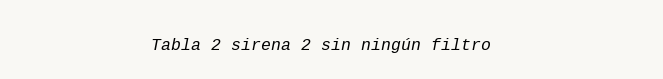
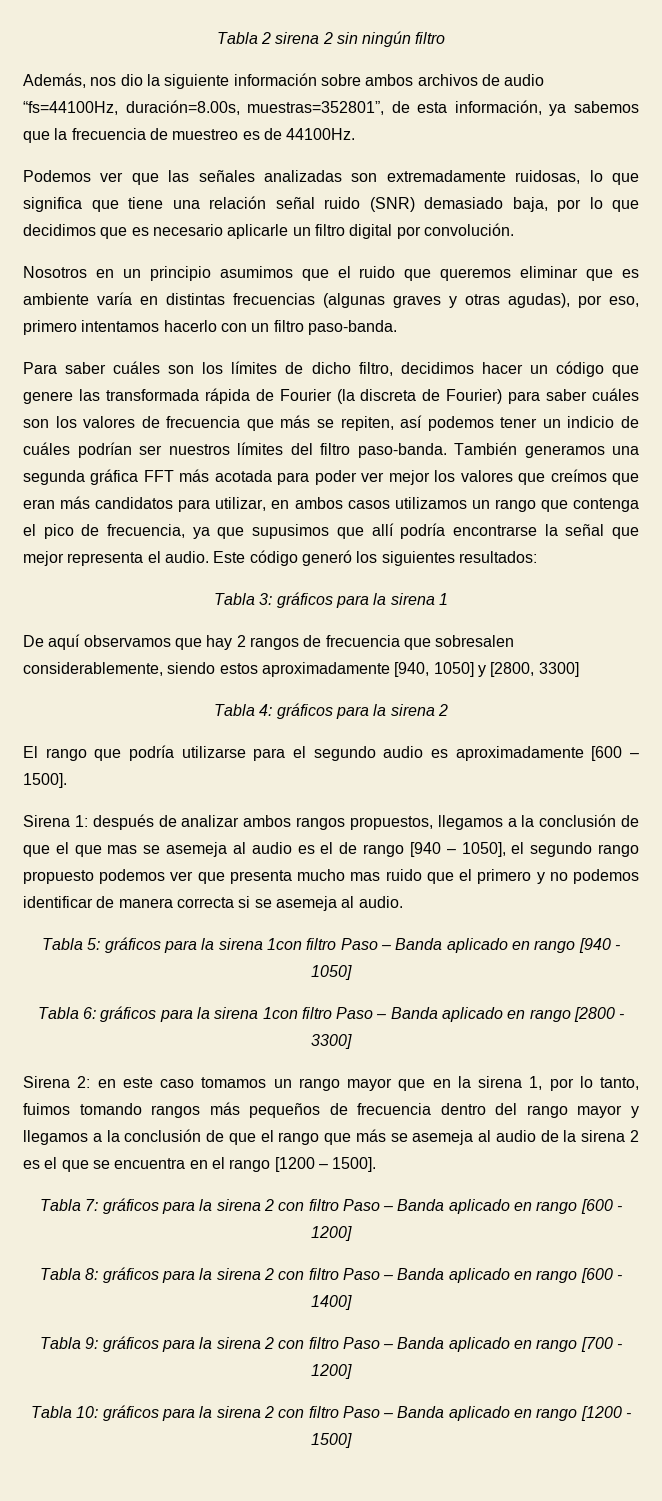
+ Además, nos dio la siguiente información sobre ambos archivos de audio “fs=44100Hz, duración=8.00s, muestras=352801”, de esta información, ya sabemos que la frecuencia de muestreo es de 44100Hz.
+ Podemos ver que las señales analizadas son extremadamente ruidosas, lo que significa que tiene una relación señal ruido (SNR) demasiado baja, por lo que decidimos que es necesario aplicarle un filtro digital por convolución.
+ Nosotros en un principio asumimos que el ruido que queremos eliminar que es ambiente varía en distintas frecuencias (algunas graves y otras agudas), por eso, primero intentamos hacerlo con un filtro paso-banda.
+ Para saber cuáles son los límites de dicho filtro, decidimos hacer un código que genere las transformada rápida de Fourier (la discreta de Fourier) para saber cuáles son los valores de frecuencia que más se repiten, así podemos tener un indicio de cuáles podrían ser nuestros límites del filtro paso-banda. También generamos una segunda gráfica FFT más acotada para poder ver mejor los valores que creímos que eran más candidatos para utilizar, en ambos casos utilizamos un rango que contenga el pico de frecuencia, ya que supusimos que allí podría encontrarse la señal que mejor representa el audio. Este código generó los siguientes resultados:
+ Tabla 3: gráficos para la sirena 1
+ De aquí observamos que hay 2 rangos de frecuencia que sobresalen considerablemente, siendo estos aproximadamente [940, 1050] y [2800, 3300]
+ Tabla 4: gráficos para la sirena 2
+ El rango que podría utilizarse para el segundo audio es aproximadamente [600 – 1500].
+ Sirena 1: después de analizar ambos rangos propuestos, llegamos a la conclusión de que el que mas se asemeja al audio es el de rango [940 – 1050], el segundo rango propuesto podemos ver que presenta mucho mas ruido que el primero y no podemos identificar de manera correcta si se asemeja al audio.
+ Tabla 5: gráficos para la sirena 1con filtro Paso – Banda aplicado en rango [940 - 1050]
+ Tabla 6: gráficos para la sirena 1con filtro Paso – Banda aplicado en rango [2800 - 3300]
+ Sirena 2: en este caso tomamos un rango mayor que en la sirena 1, por lo tanto, fuimos tomando rangos más pequeños de frecuencia dentro del rango mayor y llegamos a la conclusión de que el rango que más se asemeja al audio de la sirena 2 es el que se encuentra en el rango [1200 – 1500].
+ Tabla 7: gráficos para la sirena 2 con filtro Paso – Banda aplicado en rango [600 - 1200]
+ Tabla 8: gráficos para la sirena 2 con filtro Paso – Banda aplicado en rango [600 - 1400]
+ Tabla 9: gráficos para la sirena 2 con filtro Paso – Banda aplicado en rango [700 - 1200]
+ Tabla 10: gráficos para la sirena 2 con filtro Paso – Banda aplicado en rango [1200 - 1500]

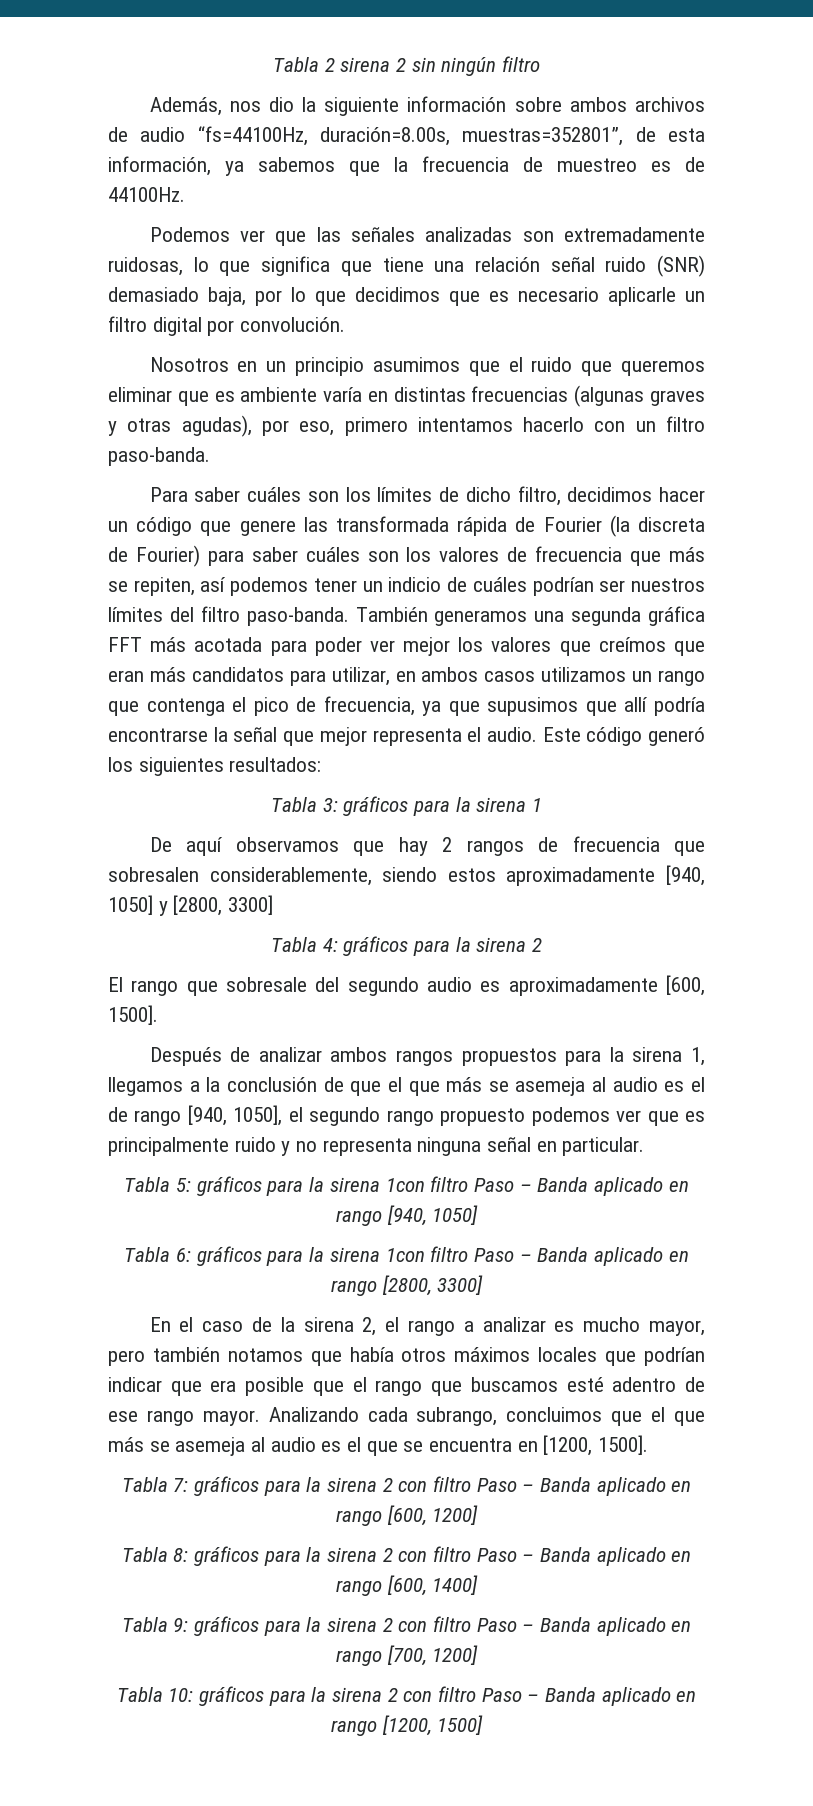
- El rango que podría utilizarse para el segundo audio es aproximadamente [600 – 1500].
- Sirena 1: después de analizar ambos rangos propuestos, llegamos a la conclusión de que el que mas se asemeja al audio es el de rango [940 – 1050], el segundo rango propuesto podemos ver que presenta mucho mas ruido que el primero y no podemos identificar de manera correcta si se asemeja al audio.
+ El rango que sobresale del segundo audio es aproximadamente [600, 1500].
+ Después de analizar ambos rangos propuestos para la sirena 1, llegamos a la conclusión de que el que más se asemeja al audio es el de rango [940, 1050], el segundo rango propuesto podemos ver que es principalmente ruido y no representa ninguna señal en particular.
- Tabla 5: gráficos para la sirena 1con filtro Paso – Banda aplicado en rango [940 - 1050]
+ Tabla 5: gráficos para la sirena 1con filtro Paso – Banda aplicado en rango [940, 1050]
- Tabla 6: gráficos para la sirena 1con filtro Paso – Banda aplicado en rango [2800 - 3300]
- Sirena 2: en este caso tomamos un rango mayor que en la sirena 1, por lo tanto, fuimos tomando rangos más pequeños de frecuencia dentro del rango mayor y llegamos a la conclusión de que el rango que más se asemeja al audio de la sirena 2 es el que se encuentra en el rango [1200 – 1500].
+ Tabla 6: gráficos para la sirena 1con filtro Paso – Banda aplicado en rango [2800, 3300]
+ En el caso de la sirena 2, el rango a analizar es mucho mayor, pero también notamos que había otros máximos locales que podrían indicar que era posible que el rango que buscamos esté adentro de ese rango mayor. Analizando cada subrango, concluimos que el que más se asemeja al audio es el que se encuentra en [1200, 1500].
- Tabla 7: gráficos para la sirena 2 con filtro Paso – Banda aplicado en rango [600 - 1200]
+ Tabla 7: gráficos para la sirena 2 con filtro Paso – Banda aplicado en rango [600, 1200]
- Tabla 8: gráficos para la sirena 2 con filtro Paso – Banda aplicado en rango [600 - 1400]
+ Tabla 8: gráficos para la sirena 2 con filtro Paso – Banda aplicado en rango [600, 1400]
- Tabla 9: gráficos para la sirena 2 con filtro Paso – Banda aplicado en rango [700 - 1200]
+ Tabla 9: gráficos para la sirena 2 con filtro Paso – Banda aplicado en rango [700, 1200]
- Tabla 10: gráficos para la sirena 2 con filtro Paso – Banda aplicado en rango [1200 - 1500]
+ Tabla 10: gráficos para la sirena 2 con filtro Paso – Banda aplicado en rango [1200, 1500]

